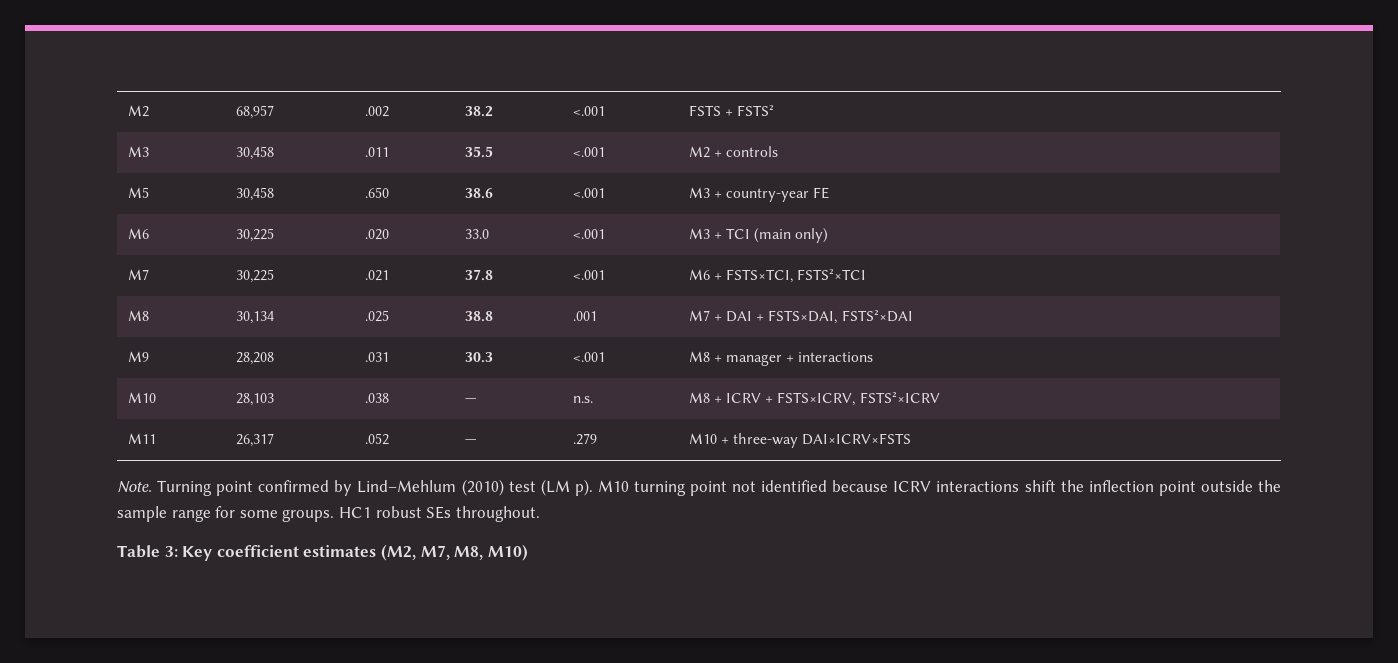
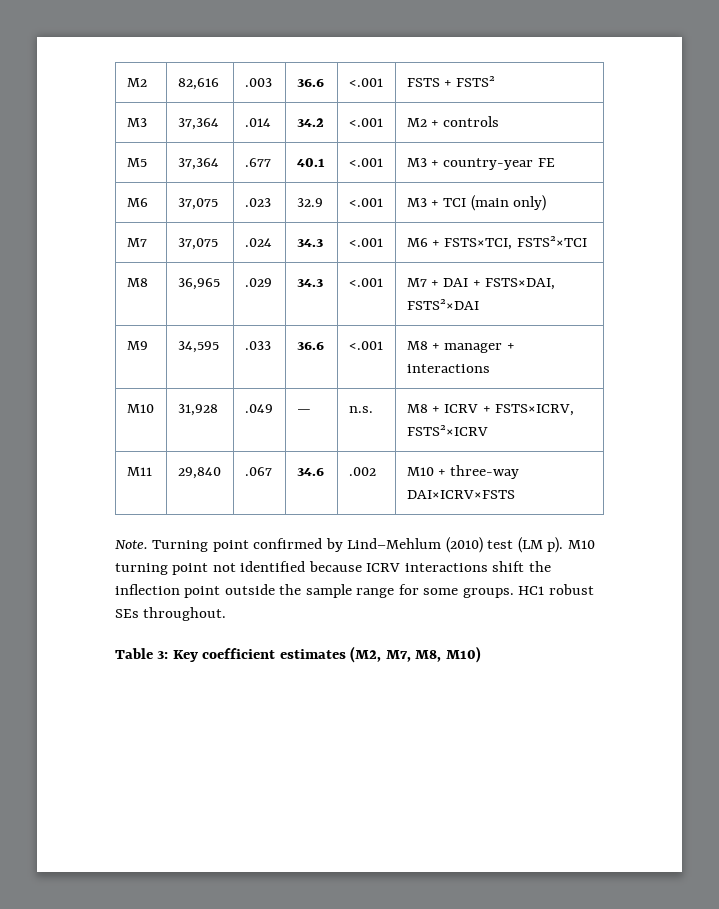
- M2 | 68,957 | .002 | 38.2 | <.001 | FSTS + FSTS²
+ M2 | 82,616 | .003 | 36.6 | <.001 | FSTS + FSTS²
- M3 | 30,458 | .011 | 35.5 | <.001 | M2 + controls
+ M3 | 37,364 | .014 | 34.2 | <.001 | M2 + controls
- M5 | 30,458 | .650 | 38.6 | <.001 | M3 + country-year FE
+ M5 | 37,364 | .677 | 40.1 | <.001 | M3 + country-year FE
- M6 | 30,225 | .020 | 33.0 | <.001 | M3 + TCI (main only)
+ M6 | 37,075 | .023 | 32.9 | <.001 | M3 + TCI (main only)
- M7 | 30,225 | .021 | 37.8 | <.001 | M6 + FSTS×TCI, FSTS²×TCI
+ M7 | 37,075 | .024 | 34.3 | <.001 | M6 + FSTS×TCI, FSTS²×TCI
- M8 | 30,134 | .025 | 38.8 | .001 | M7 + DAI + FSTS×DAI, FSTS²×DAI
+ M8 | 36,965 | .029 | 34.3 | <.001 | M7 + DAI + FSTS×DAI, FSTS²×DAI
- M9 | 28,208 | .031 | 30.3 | <.001 | M8 + manager + interactions
+ M9 | 34,595 | .033 | 36.6 | <.001 | M8 + manager + interactions
- M10 | 28,103 | .038 | — | n.s. | M8 + ICRV + FSTS×ICRV, FSTS²×ICRV
+ M10 | 31,928 | .049 | — | n.s. | M8 + ICRV + FSTS×ICRV, FSTS²×ICRV
- M11 | 26,317 | .052 | — | .279 | M10 + three-way DAI×ICRV×FSTS
+ M11 | 29,840 | .067 | 34.6 | .002 | M10 + three-way DAI×ICRV×FSTS

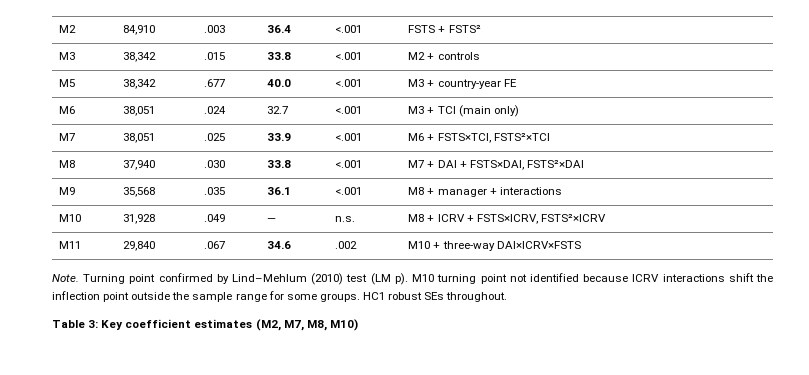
- M2 | 82,616 | .003 | 36.6 | <.001 | FSTS + FSTS²
+ M2 | 84,910 | .003 | 36.4 | <.001 | FSTS + FSTS²
- M3 | 37,364 | .014 | 34.2 | <.001 | M2 + controls
+ M3 | 38,342 | .015 | 33.8 | <.001 | M2 + controls
- M5 | 37,364 | .677 | 40.1 | <.001 | M3 + country-year FE
+ M5 | 38,342 | .677 | 40.0 | <.001 | M3 + country-year FE
- M6 | 37,075 | .023 | 32.9 | <.001 | M3 + TCI (main only)
+ M6 | 38,051 | .024 | 32.7 | <.001 | M3 + TCI (main only)
- M7 | 37,075 | .024 | 34.3 | <.001 | M6 + FSTS×TCI, FSTS²×TCI
+ M7 | 38,051 | .025 | 33.9 | <.001 | M6 + FSTS×TCI, FSTS²×TCI
- M8 | 36,965 | .029 | 34.3 | <.001 | M7 + DAI + FSTS×DAI, FSTS²×DAI
+ M8 | 37,940 | .030 | 33.8 | <.001 | M7 + DAI + FSTS×DAI, FSTS²×DAI
- M9 | 34,595 | .033 | 36.6 | <.001 | M8 + manager + interactions
+ M9 | 35,568 | .035 | 36.1 | <.001 | M8 + manager + interactions

